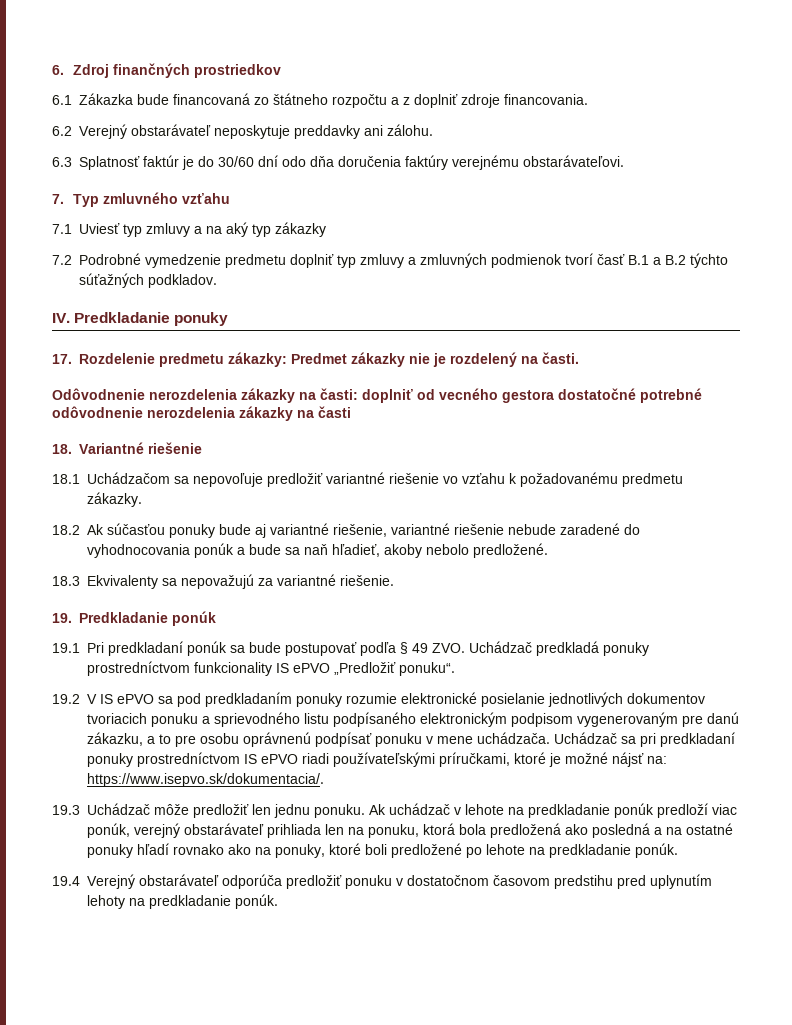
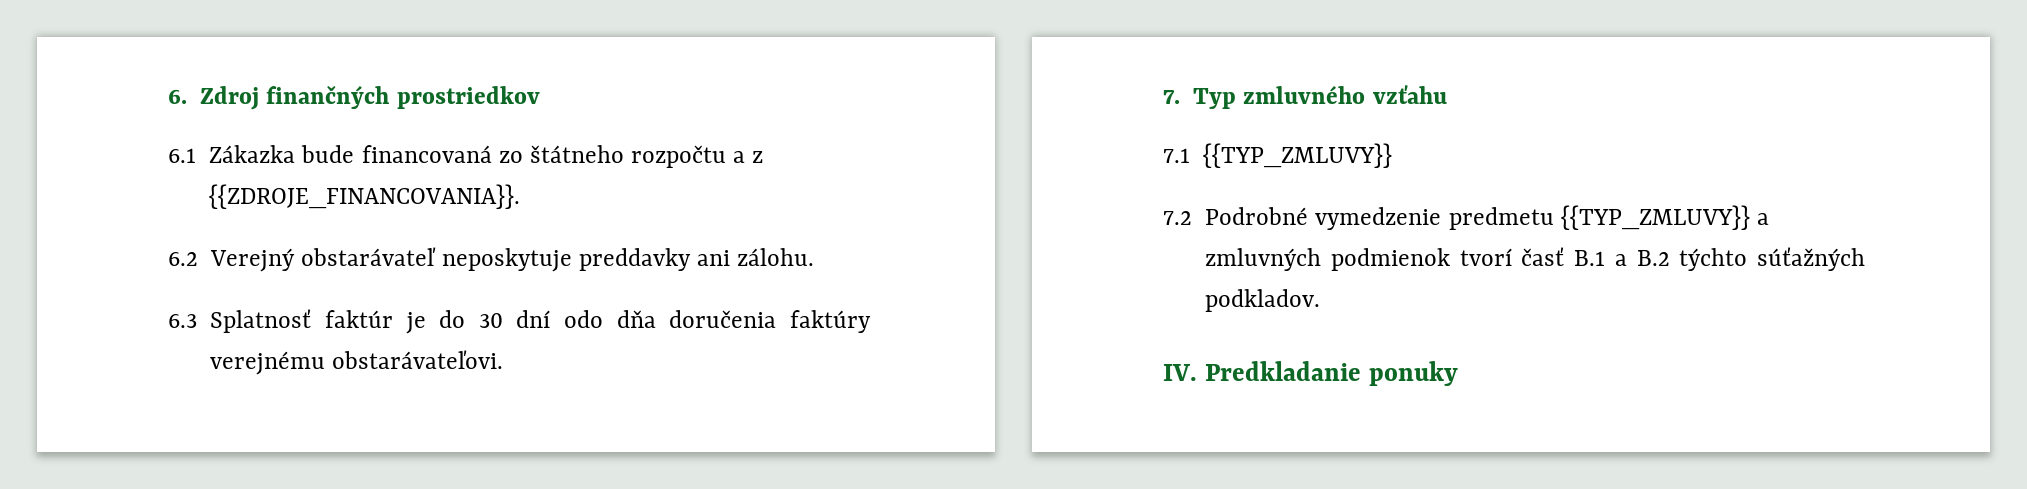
- 6.1 Zákazka bude financovaná zo štátneho rozpočtu a z doplniť zdroje financovania.
+ 6.1 Zákazka bude financovaná zo štátneho rozpočtu a z {{ZDROJE_FINANCOVANIA}}.
- 6.3 Splatnosť faktúr je do 30/60 dní odo dňa doručenia faktúry verejnému obstarávateľovi.
+ 6.3 Splatnosť faktúr je do 30 dní odo dňa doručenia faktúry verejnému obstarávateľovi.
- 7.1 Uviesť typ zmluvy a na aký typ zákazky
+ 7.1 {{TYP_ZMLUVY}}
- 7.2 Podrobné vymedzenie predmetu doplniť typ zmluvy a zmluvných podmienok tvorí časť B.1 a B.2 týchto súťažných podkladov.
+ 7.2 Podrobné vymedzenie predmetu {{TYP_ZMLUVY}} a zmluvných podmienok tvorí časť B.1 a B.2 týchto súťažných podkladov.
- 17. Rozdelenie predmetu zákazky: Predmet zákazky nie je rozdelený na časti.
- Odôvodnenie nerozdelenia zákazky na časti: doplniť od vecného gestora dostatočné potrebné odôvodnenie nerozdelenia zákazky na časti
- 18. Variantné riešenie
- 18.1 Uchádzačom sa nepovoľuje predložiť variantné riešenie vo vzťahu k požadovanému predmetu zákazky.
- 18.2 Ak súčasťou ponuky bude aj variantné riešenie, variantné riešenie nebude zaradené do vyhodnocovania ponúk a bude sa naň hľadieť, akoby nebolo predložené.
- 18.3 Ekvivalenty sa nepovažujú za variantné riešenie.
- 19. Predkladanie ponúk
- 19.1 Pri predkladaní ponúk sa bude postupovať podľa § 49 ZVO. Uchádzač predkladá ponuky prostredníctvom funkcionality IS ePVO „Predložiť ponuku“.
- 19.2 V IS ePVO sa pod predkladaním ponuky rozumie elektronické posielanie jednotlivých dokumentov tvoriacich ponuku a sprievodného listu podpísaného elektronickým podpisom vygenerovaným pre danú zákazku, a to pre osobu oprávnenú podpísať ponuku v mene uchádzača. Uchádzač sa pri predkladaní ponuky prostredníctvom IS ePVO riadi používateľskými príručkami, ktoré je možné nájsť na: https://www.isepvo.sk/dokumentacia/.
- 19.3 Uchádzač môže predložiť len jednu ponuku. Ak uchádzač v lehote na predkladanie ponúk predloží viac ponúk, verejný obstarávateľ prihliada len na ponuku, ktorá bola predložená ako posledná a na ostatné ponuky hľadí rovnako ako na ponuky, ktoré boli predložené po lehote na predkladanie ponúk.
- 19.4 Verejný obstarávateľ odporúča predložiť ponuku v dostatočnom časovom predstihu pred uplynutím lehoty na predkladanie ponúk.

